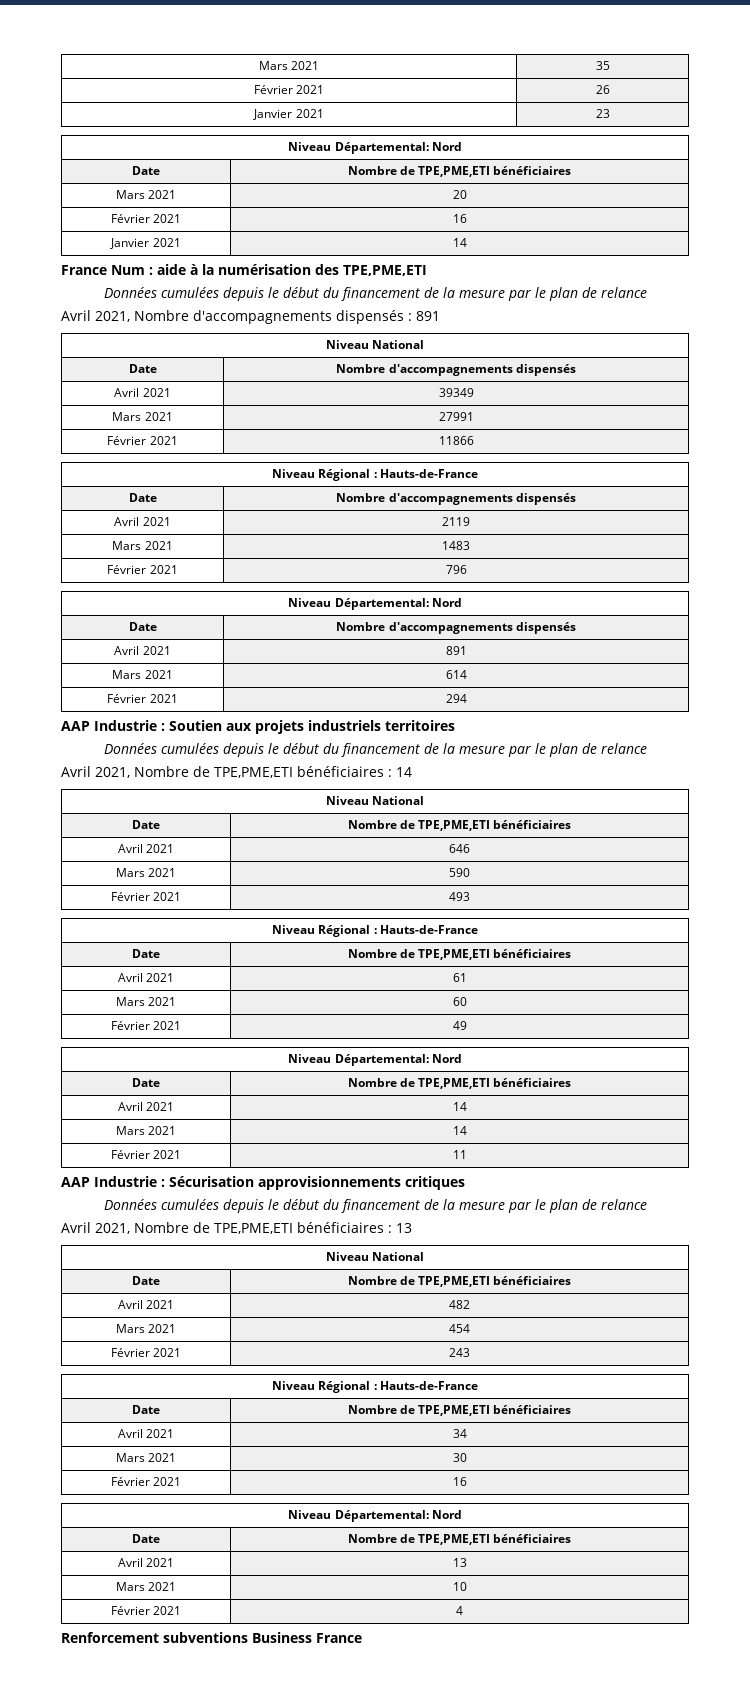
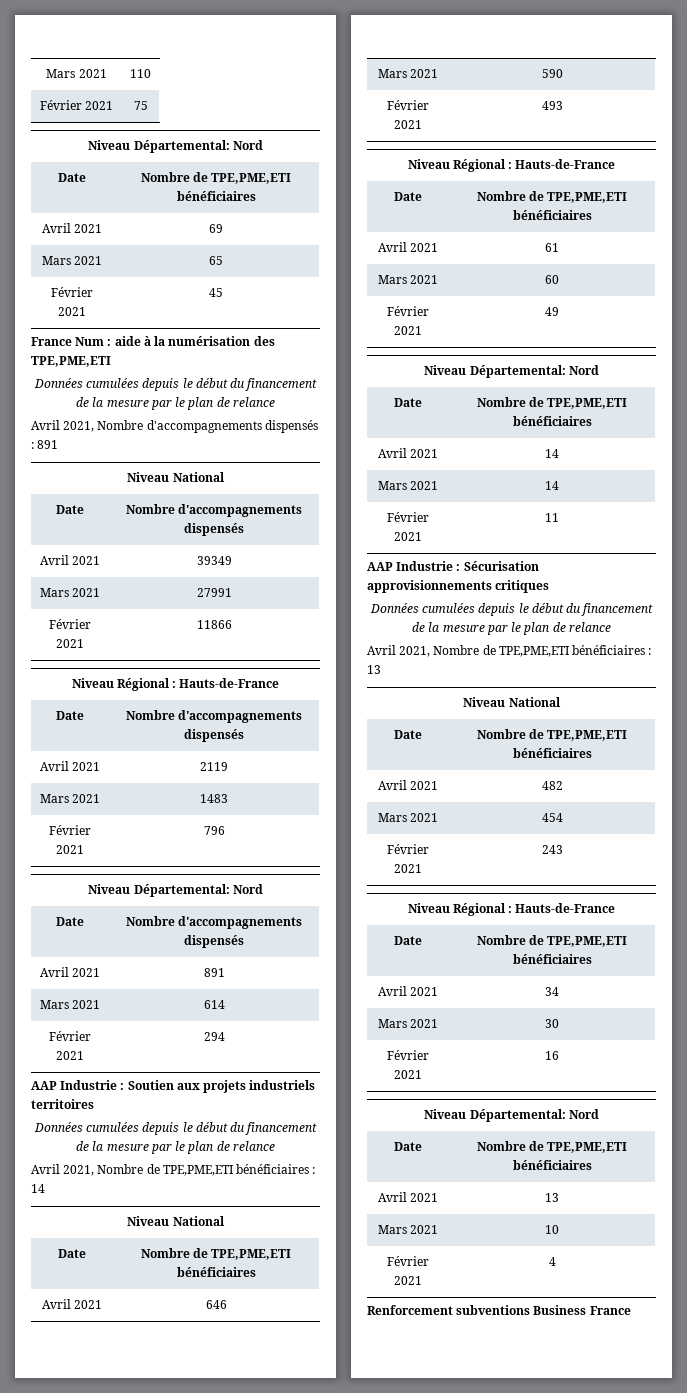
- Mars 2021 | 35
- Février 2021 | 26
- Janvier 2021 | 23
+ Mars 2021 | 110
+ Février 2021 | 75
  Niveau Départemental: Nord
  Date | Nombre de TPE,PME,ETI bénéficiaires
- Mars 2021 | 20
- Février 2021 | 16
- Janvier 2021 | 14
+ Avril 2021 | 69
+ Mars 2021 | 65
+ Février 2021 | 45

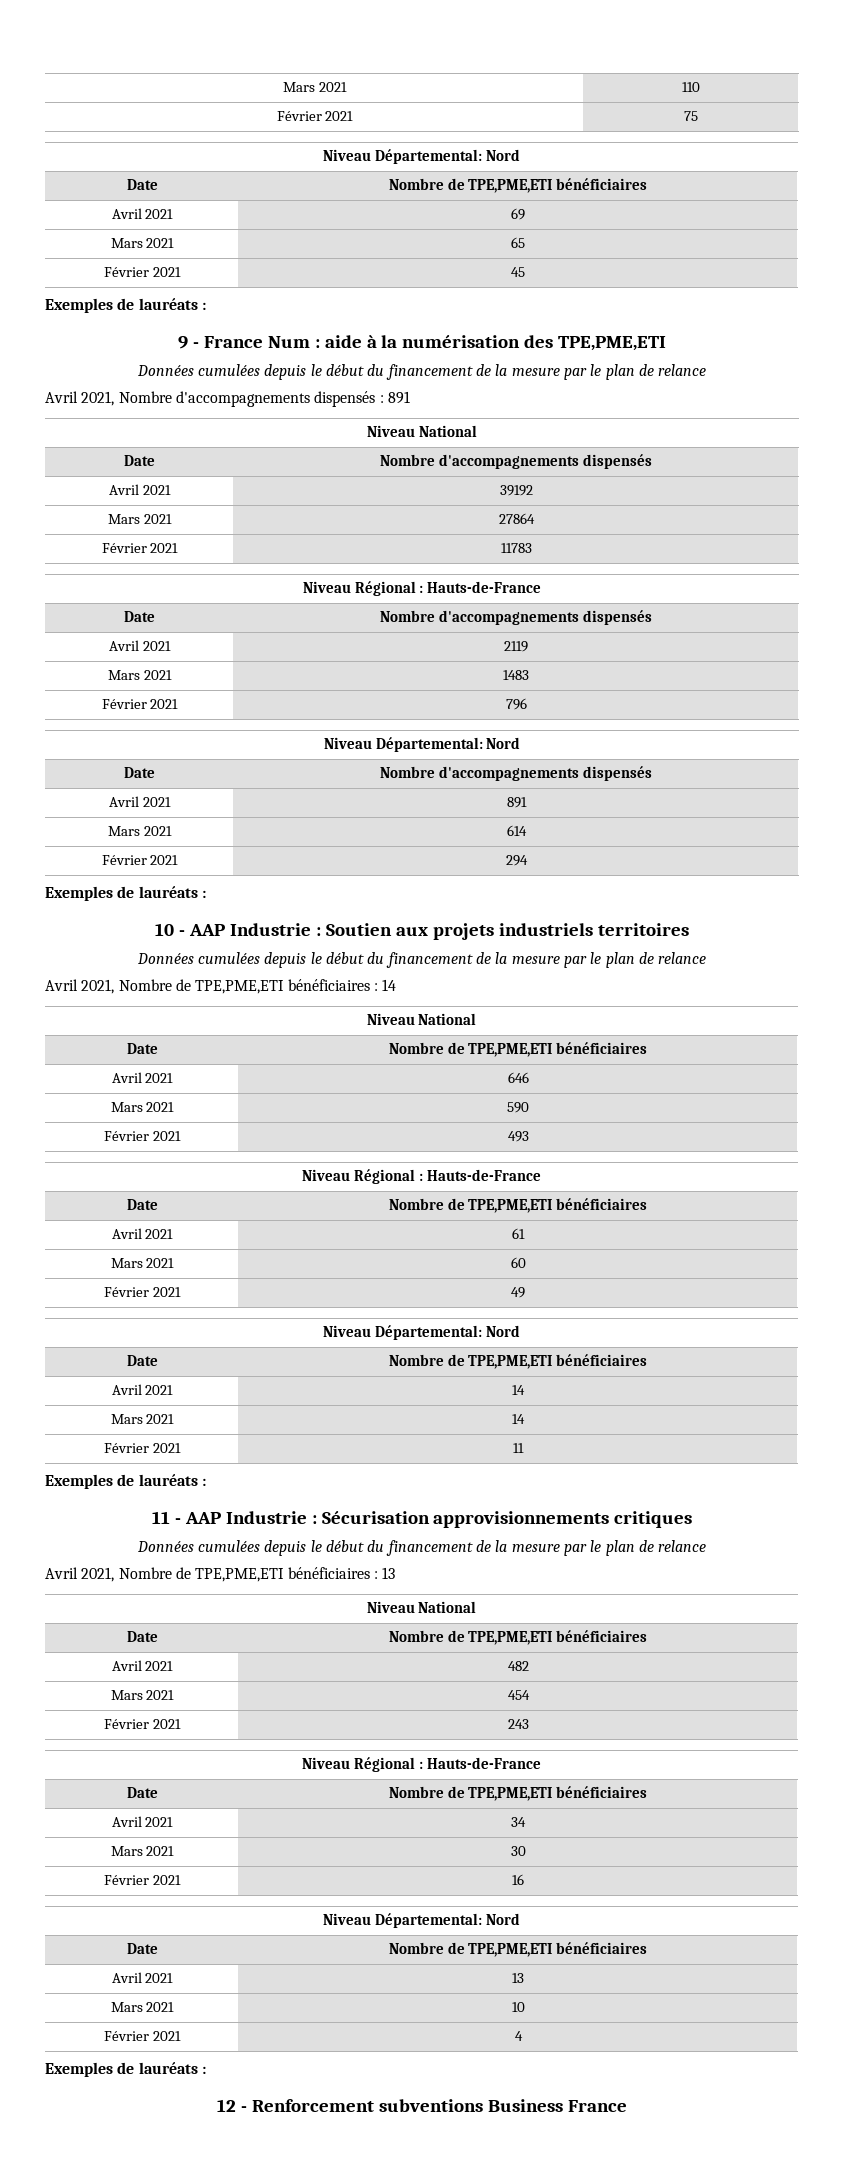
  Février 2021 | 45
- France Num : aide à la numérisation des TPE,PME,ETI
+ Exemples de lauréats :
+ 9 - France Num : aide à la numérisation des TPE,PME,ETI
- Avril 2021 | 39349
- Mars 2021 | 27991
- Février 2021 | 11866
+ Avril 2021 | 39192
+ Mars 2021 | 27864
+ Février 2021 | 11783
  Février 2021 | 294
- AAP Industrie : Soutien aux projets industriels territoires
+ Exemples de lauréats :
+ 10 - AAP Industrie : Soutien aux projets industriels territoires
  Février 2021 | 11
- AAP Industrie : Sécurisation approvisionnements critiques
+ Exemples de lauréats :
+ 11 - AAP Industrie : Sécurisation approvisionnements critiques
  Février 2021 | 4
- Renforcement subventions Business France
+ Exemples de lauréats :
+ 12 - Renforcement subventions Business France

